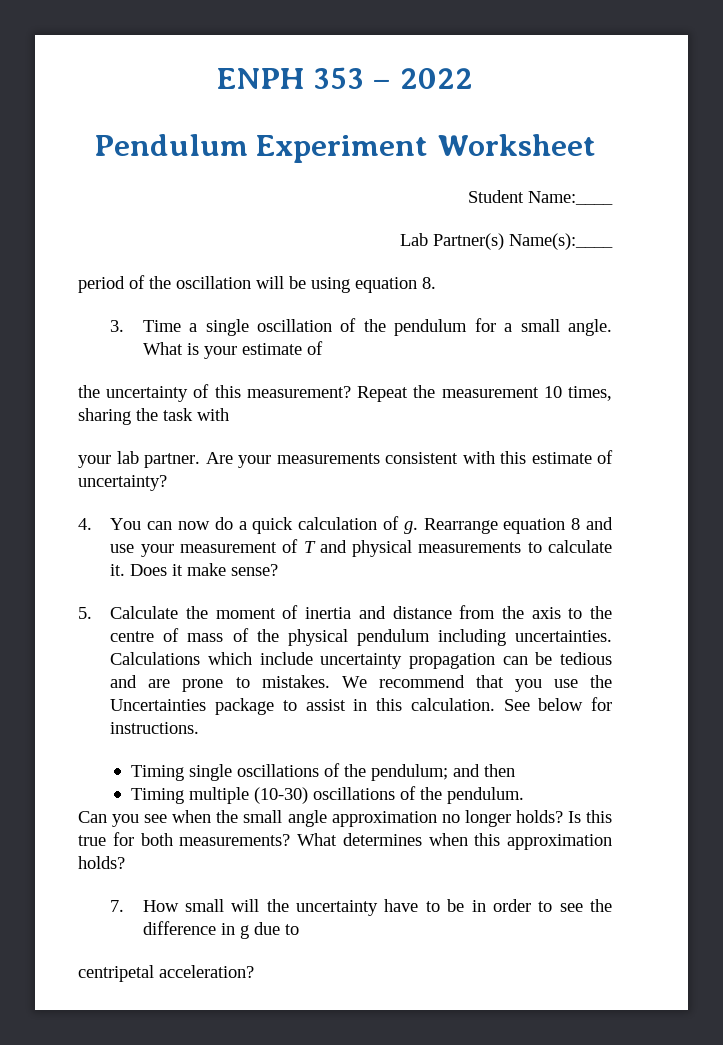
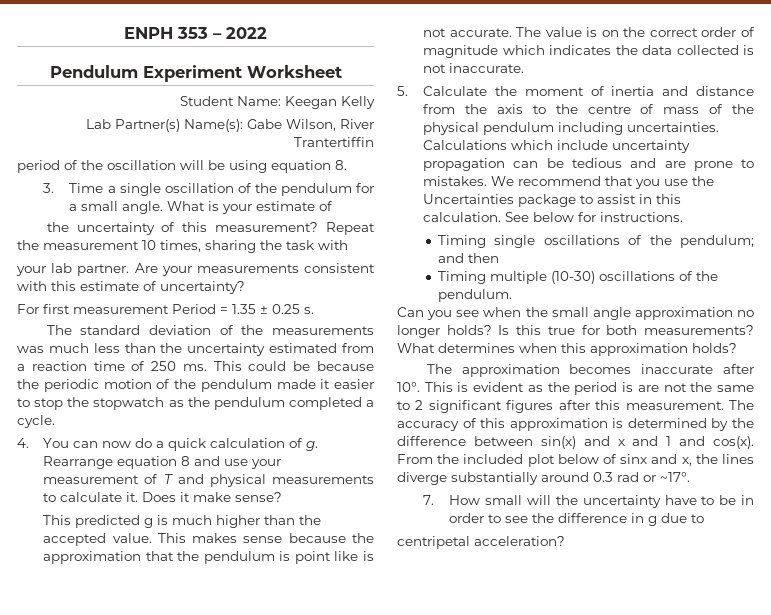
- Student Name:____
+ Student Name: Keegan Kelly
- Lab Partner(s) Name(s):____
+ Lab Partner(s) Name(s): Gabe Wilson, River Trantertiffin
+ For first measurement Period = 1.35 ± 0.25 s.
+ The standard deviation of the measurements was much less than the uncertainty estimated from a reaction time of 250 ms. This could be because the periodic motion of the pendulum made it easier to stop the stopwatch as the pendulum completed a cycle.
+ This predicted g is much higher than the accepted value. This makes sense because the approximation that the pendulum is point like is not accurate. The value is on the correct order of magnitude which indicates the data collected is not inaccurate.
+ The approximation becomes inaccurate after 10°. This is evident as the period is are not the same to 2 significant figures after this measurement. The accuracy of this approximation is determined by the difference between sin(x) and x and 1 and cos(x). From the included plot below of sinx and x, the lines diverge substantially around 0.3 rad or ~17°.

